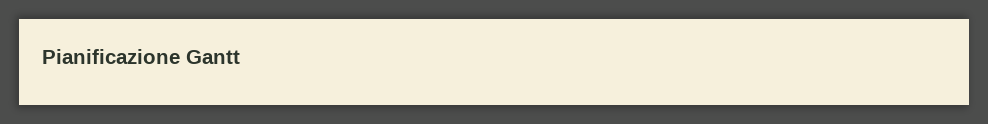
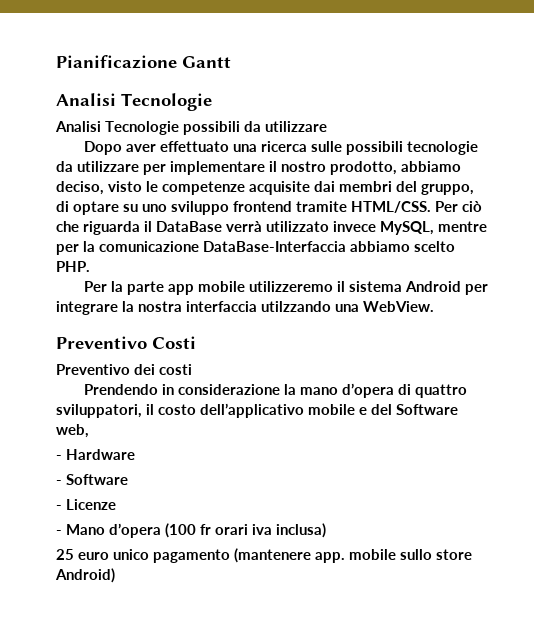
  Pianificazione Gantt
+ Analisi Tecnologie
+ Analisi Tecnologie possibili da utilizzare
+ Dopo aver effettuato una ricerca sulle possibili tecnologie da utilizzare per implementare il nostro prodotto, abbiamo deciso, visto le competenze acquisite dai membri del gruppo, di optare su uno sviluppo frontend tramite HTML/CSS. Per ciò che riguarda il DataBase verrà utilizzato invece MySQL, mentre per la comunicazione DataBase-Interfaccia abbiamo scelto PHP.
+ Per la parte app mobile utilizzeremo il sistema Android per integrare la nostra interfaccia utilzzando una WebView.
+ Preventivo Costi
+ Preventivo dei costi
+ Prendendo in considerazione la mano d’opera di quattro sviluppatori, il costo dell’applicativo mobile e del Software web,
+ - Hardware
+ - Software
+ - Licenze
+ - Mano d’opera (100 fr orari iva inclusa)
+ 25 euro unico pagamento (mantenere app. mobile sullo store Android)

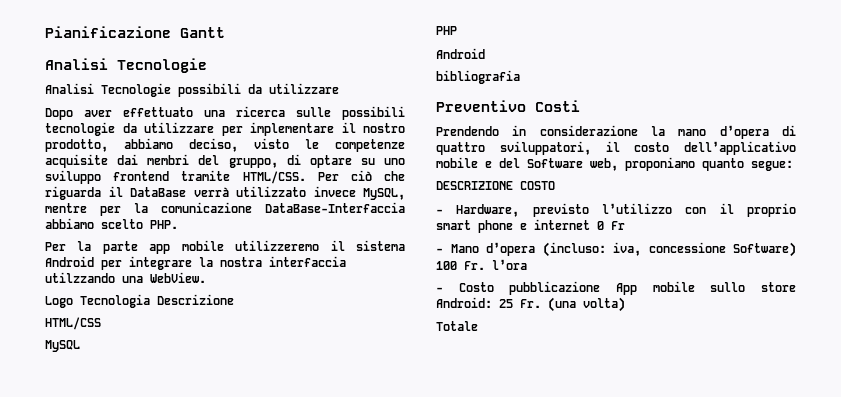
+ Logo Tecnologia Descrizione
+ HTML/CSS
+ MySQL
+ PHP
+ Android
+ bibliografia
- Preventivo dei costi
- Prendendo in considerazione la mano d’opera di quattro sviluppatori, il costo dell’applicativo mobile e del Software web,
- - Hardware
- - Software
- - Licenze
- - Mano d’opera (100 fr orari iva inclusa)
- 25 euro unico pagamento (mantenere app. mobile sullo store Android)
+ Prendendo in considerazione la mano d’opera di quattro sviluppatori, il costo dell’applicativo mobile e del Software web, proponiamo quanto segue:
+ DESCRIZIONE COSTO
+ - Hardware, previsto l’utilizzo con il proprio smart phone e internet 0 Fr
+ - Mano d’opera (incluso: iva, concessione Software) 100 Fr. l’ora
+ - Costo pubblicazione App mobile sullo store Android: 25 Fr. (una volta)
+ Totale

